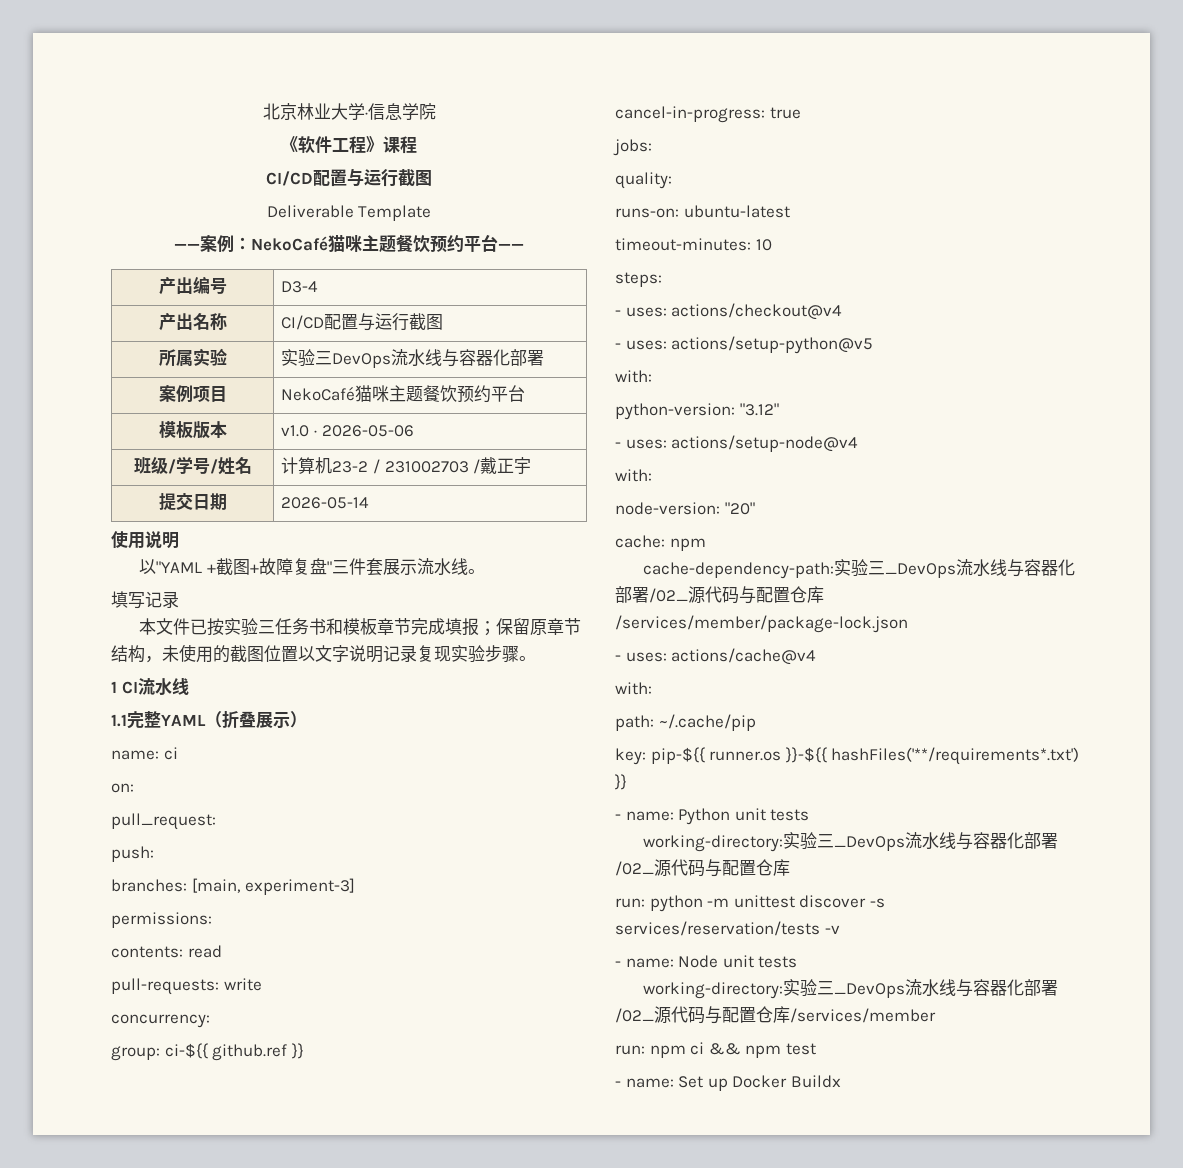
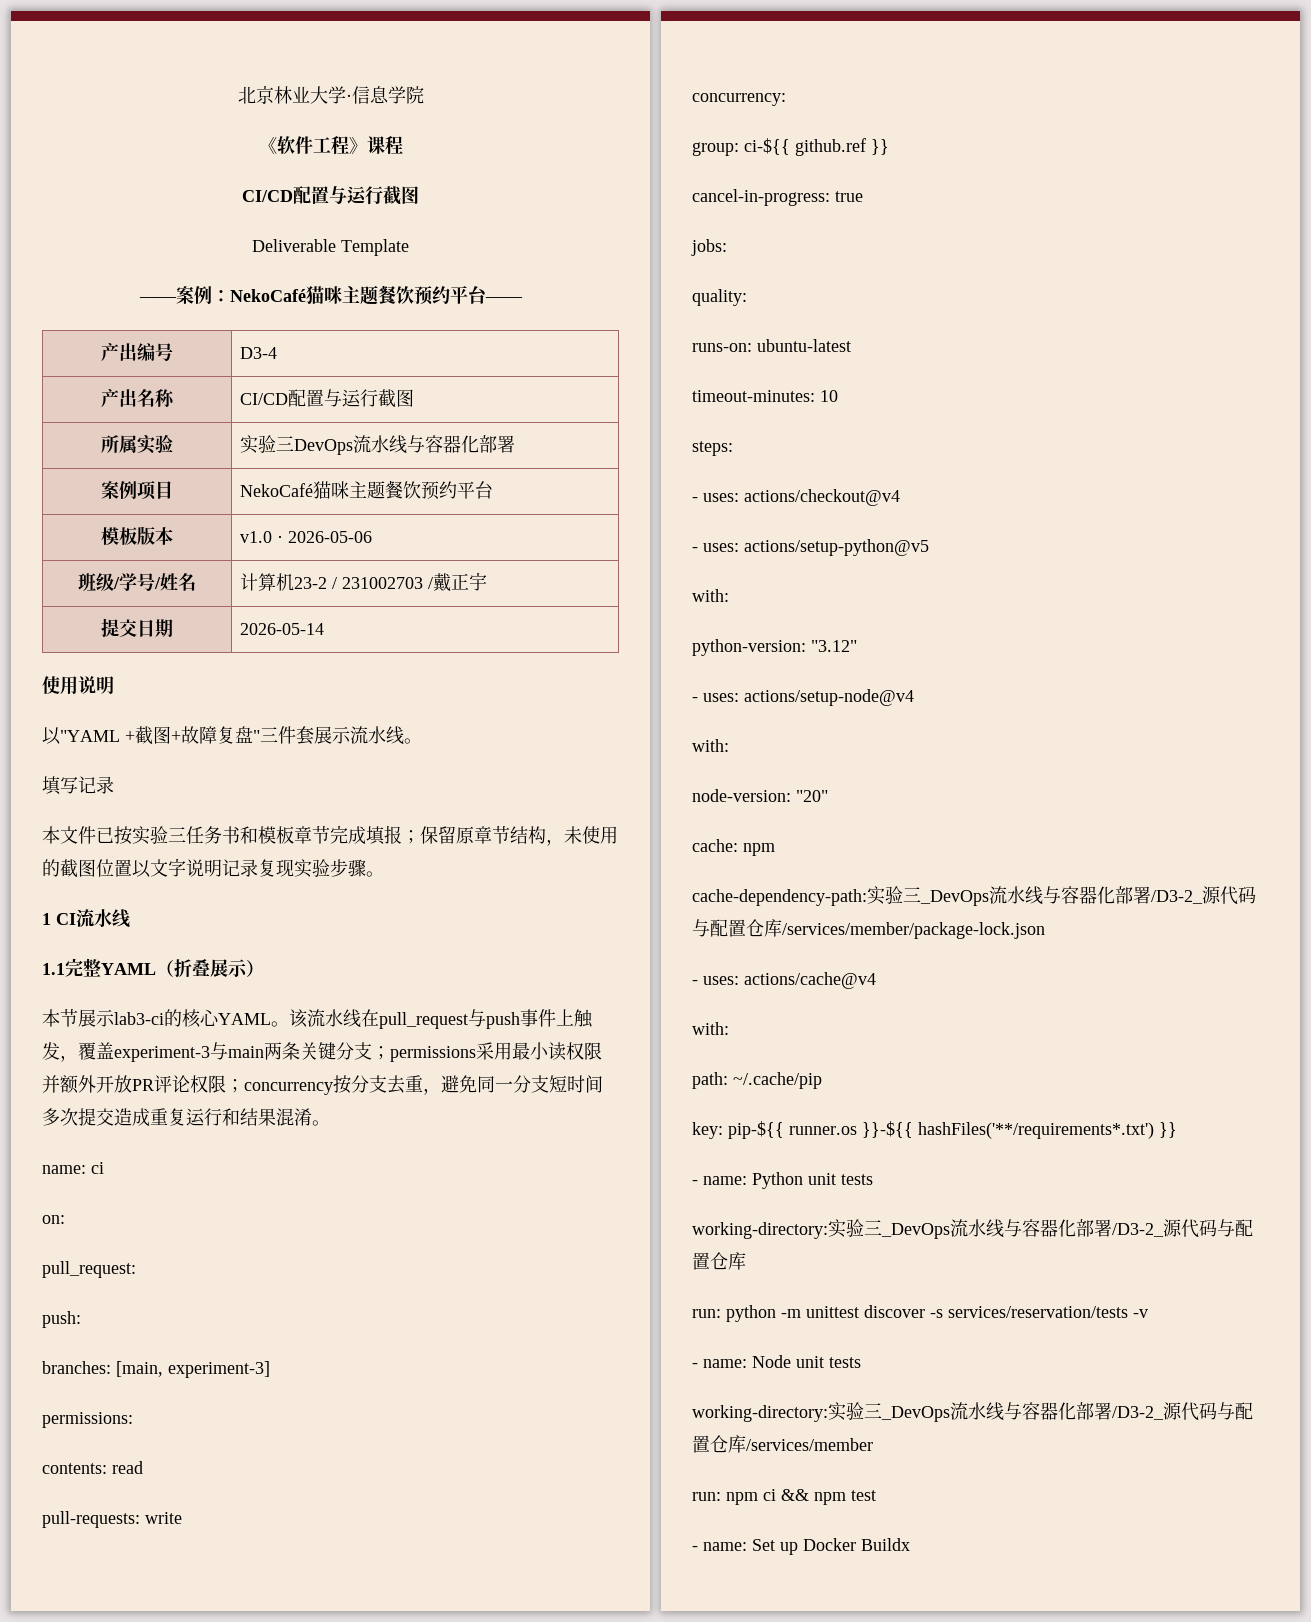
+ 本节展示lab3-ci的核心YAML。该流水线在pull_request与push事件上触发，覆盖experiment-3与main两条关键分支；permissions采用最小读权限并额外开放PR评论权限；concurrency按分支去重，避免同一分支短时间多次提交造成重复运行和结果混淆。
- cache-dependency-path:实验三_DevOps流水线与容器化部署/02_源代码与配置仓库/services/member/package-lock.json
+ cache-dependency-path:实验三_DevOps流水线与容器化部署/D3-2_源代码与配置仓库/services/member/package-lock.json
  - name: Python unit tests
- working-directory:实验三_DevOps流水线与容器化部署/02_源代码与配置仓库
+ working-directory:实验三_DevOps流水线与容器化部署/D3-2_源代码与配置仓库
- working-directory:实验三_DevOps流水线与容器化部署/02_源代码与配置仓库/services/member
+ working-directory:实验三_DevOps流水线与容器化部署/D3-2_源代码与配置仓库/services/member

